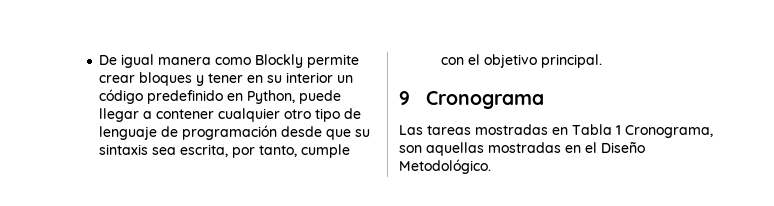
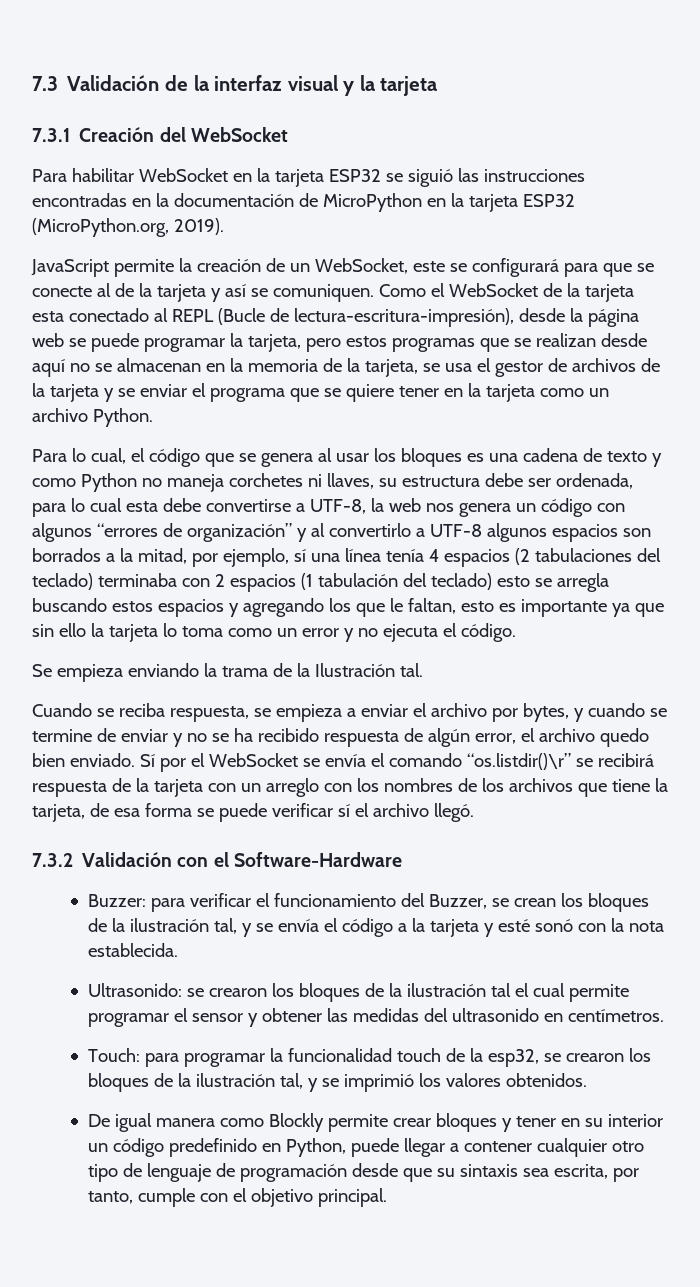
+ 7.3 Validación de la interfaz visual y la tarjeta
+ 7.3.1 Creación del WebSocket
+ Para habilitar WebSocket en la tarjeta ESP32 se siguió las instrucciones encontradas en la documentación de MicroPython en la tarjeta ESP32 (MicroPython.org, 2019).
+ JavaScript permite la creación de un WebSocket, este se configurará para que se conecte al de la tarjeta y así se comuniquen. Como el WebSocket de la tarjeta esta conectado al REPL (Bucle de lectura-escritura-impresión), desde la página web se puede programar la tarjeta, pero estos programas que se realizan desde aquí no se almacenan en la memoria de la tarjeta, se usa el gestor de archivos de la tarjeta y se enviar el programa que se quiere tener en la tarjeta como un archivo Python.
+ Para lo cual, el código que se genera al usar los bloques es una cadena de texto y como Python no maneja corchetes ni llaves, su estructura debe ser ordenada, para lo cual esta debe convertirse a UTF-8, la web nos genera un código con algunos “errores de organización” y al convertirlo a UTF-8 algunos espacios son borrados a la mitad, por ejemplo, sí una línea tenía 4 espacios (2 tabulaciones del teclado) terminaba con 2 espacios (1 tabulación del teclado) esto se arregla buscando estos espacios y agregando los que le faltan, esto es importante ya que sin ello la tarjeta lo toma como un error y no ejecuta el código.
+ Se empieza enviando la trama de la Ilustración tal.
+ Cuando se reciba respuesta, se empieza a enviar el archivo por bytes, y cuando se termine de enviar y no se ha recibido respuesta de algún error, el archivo quedo bien enviado. Sí por el WebSocket se envía el comando “os.listdir()\r” se recibirá respuesta de la tarjeta con un arreglo con los nombres de los archivos que tiene la tarjeta, de esa forma se puede verificar sí el archivo llegó.
+ 7.3.2 Validación con el Software-Hardware
+ Buzzer: para verificar el funcionamiento del Buzzer, se crean los bloques de la ilustración tal, y se envía el código a la tarjeta y esté sonó con la nota establecida.
+ Ultrasonido: se crearon los bloques de la ilustración tal el cual permite programar el sensor y obtener las medidas del ultrasonido en centímetros.
+ Touch: para programar la funcionalidad touch de la esp32, se crearon los bloques de la ilustración tal, y se imprimió los valores obtenidos.
- 9 Cronograma
- Las tareas mostradas en Tabla 1 Cronograma, son aquellas mostradas en el Diseño Metodológico.

